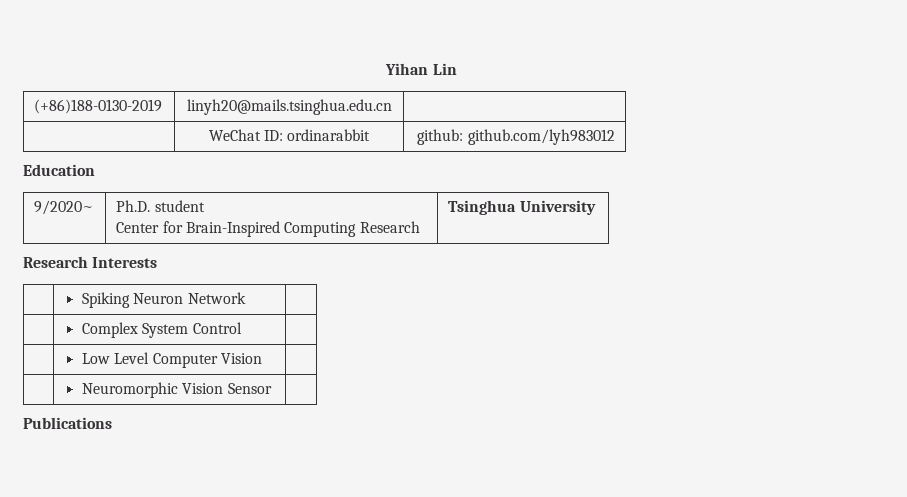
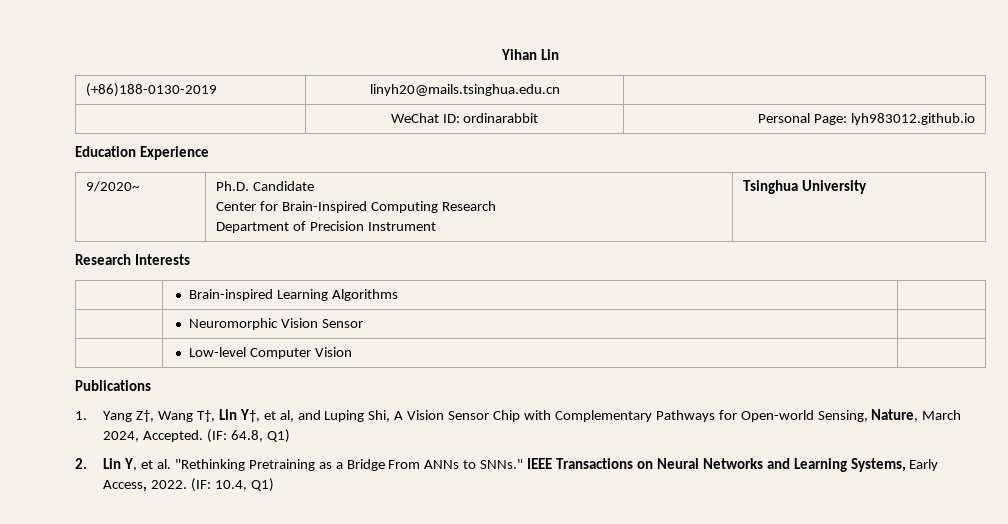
- | WeChat ID: ordinarabbit | github: github.com/lyh983012
+ | WeChat ID: ordinarabbit | Personal Page: lyh983012.github.io
- Education
+ Education Experience
- 9/2020~ | Ph.D. student
- Center for Brain-Inspired Computing Research | Tsinghua University
+ 9/2020~ | Ph.D. Candidate
+ Center for Brain-Inspired Computing Research
+ Department of Precision Instrument | Tsinghua University
- | Spiking Neuron Network |
- | Complex System Control |
- | Low Level Computer Vision |
+ | Brain-inspired Learning Algorithms |
  | Neuromorphic Vision Sensor |
+ | Low-level Computer Vision |
  Publications
+ 1. Yang Z†, Wang T†, Lin Y†, et al, and Luping Shi, A Vision Sensor Chip with Complementary Pathways for Open-world Sensing, Nature, March 2024, Accepted. (IF: 64.8, Q1)
+ 2. Lin Y, et al. "Rethinking Pretraining as a Bridge From ANNs to SNNs." IEEE Transactions on Neural Networks and Learning Systems, Early Access, 2022. (IF: 10.4, Q1)

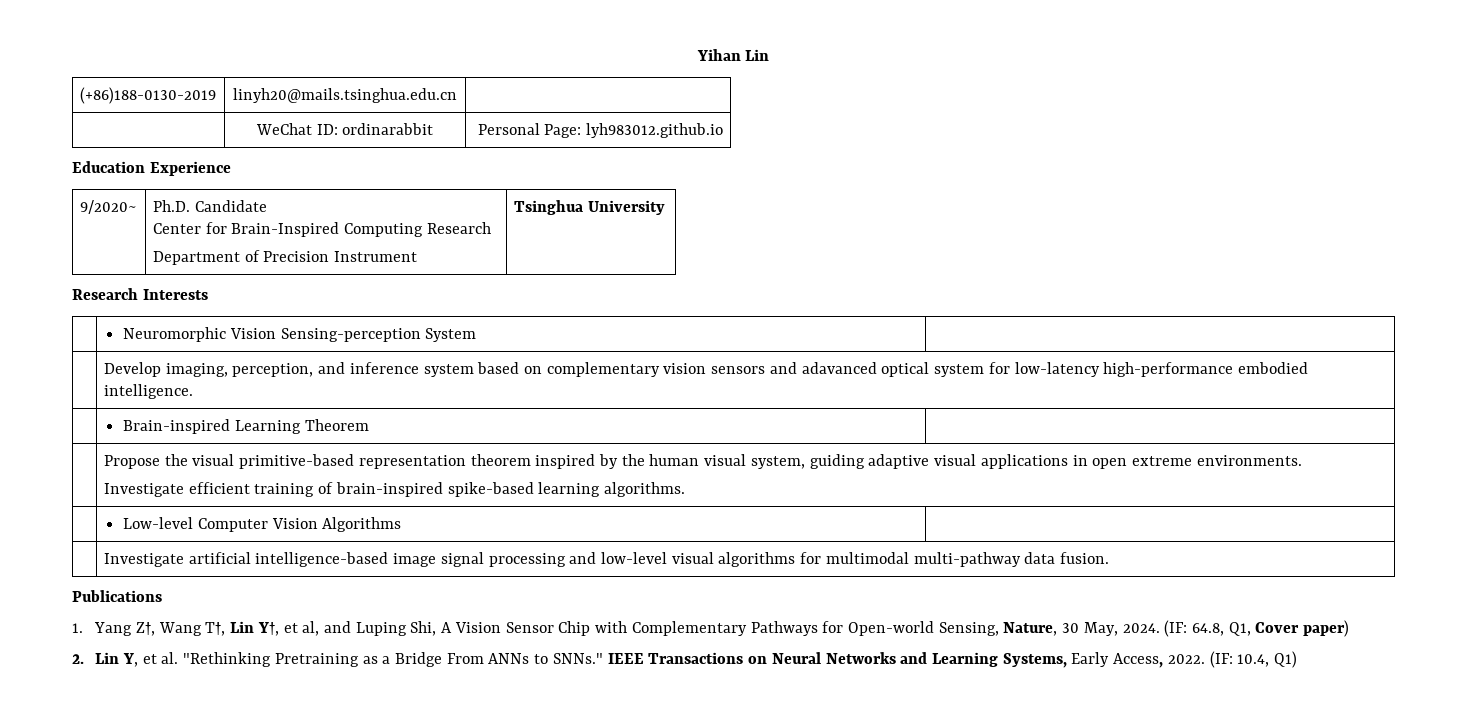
- | Brain-inspired Learning Algorithms |
- | Neuromorphic Vision Sensor |
- | Low-level Computer Vision |
+ | Neuromorphic Vision Sensing-perception System |
+ | Develop imaging, perception, and inference system based on complementary vision sensors and adavanced optical system for low-latency high-performance embodied intelligence.
+ | Brain-inspired Learning Theorem |
+ | Propose the visual primitive-based representation theorem inspired by the human visual system, guiding adaptive visual applications in open extreme environments.
+ Investigate efficient training of brain-inspired spike-based learning algorithms.
+ | Low-level Computer Vision Algorithms |
+ | Investigate artificial intelligence-based image signal processing and low-level visual algorithms for multimodal multi-pathway data fusion.
- 1. Yang Z†, Wang T†, Lin Y†, et al, and Luping Shi, A Vision Sensor Chip with Complementary Pathways for Open-world Sensing, Nature, March 2024, Accepted. (IF: 64.8, Q1)
+ 1. Yang Z†, Wang T†, Lin Y†, et al, and Luping Shi, A Vision Sensor Chip with Complementary Pathways for Open-world Sensing, Nature, 30 May, 2024. (IF: 64.8, Q1, Cover paper)

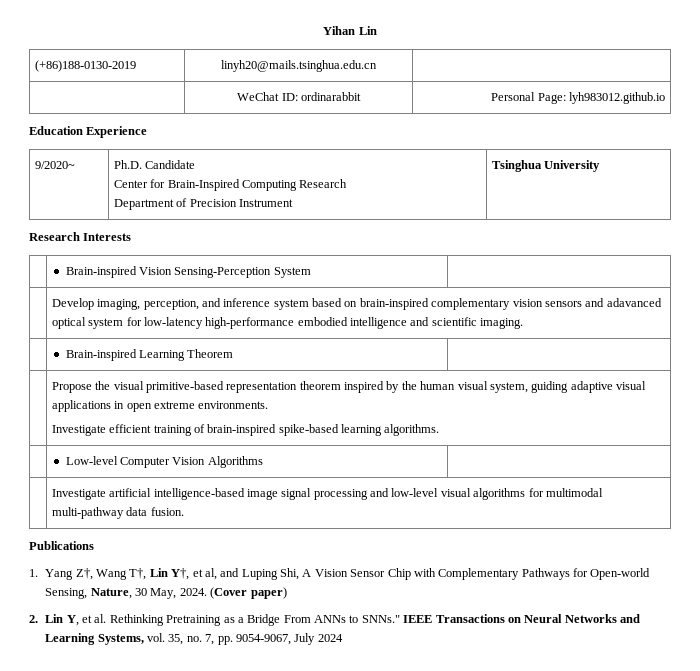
- | Neuromorphic Vision Sensing-perception System |
+ | Brain-inspired Vision Sensing-Perception System |
- | Develop imaging, perception, and inference system based on complementary vision sensors and adavanced optical system for low-latency high-performance embodied intelligence.
+ | Develop imaging, perception, and inference system based on brain-inspired complementary vision sensors and adavanced optical system for low-latency high-performance embodied intelligence and scientific imaging.
- (IF: 64.8, Q1, Cover paper)
+ (Cover paper)
- 2. Lin Y, et al. "Rethinking Pretraining as a Bridge From ANNs to SNNs."
+ 2. Lin Y, et al. Rethinking Pretraining as a Bridge From ANNs to SNNs."
- IEEE Transactions on Neural Networks and Learning Systems, Early Access, 2022. (IF: 10.4, Q1)
+ IEEE Transactions on Neural Networks and Learning Systems, vol. 35, no. 7, pp. 9054-9067, July 2024

